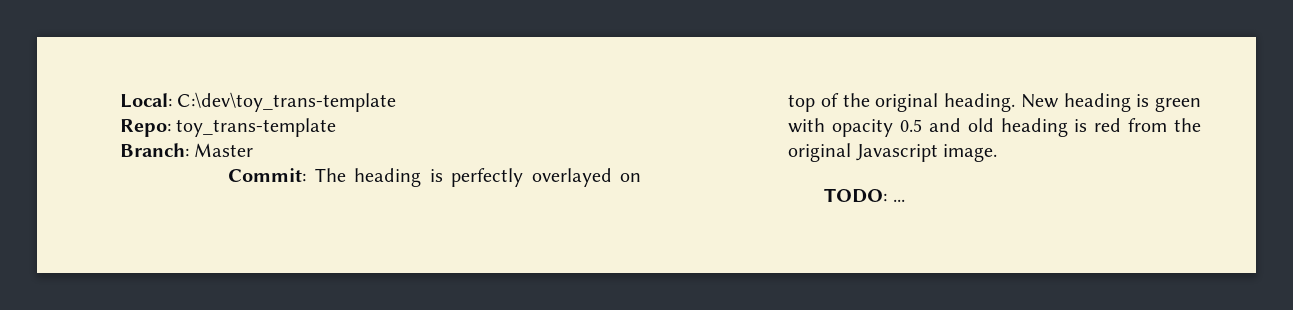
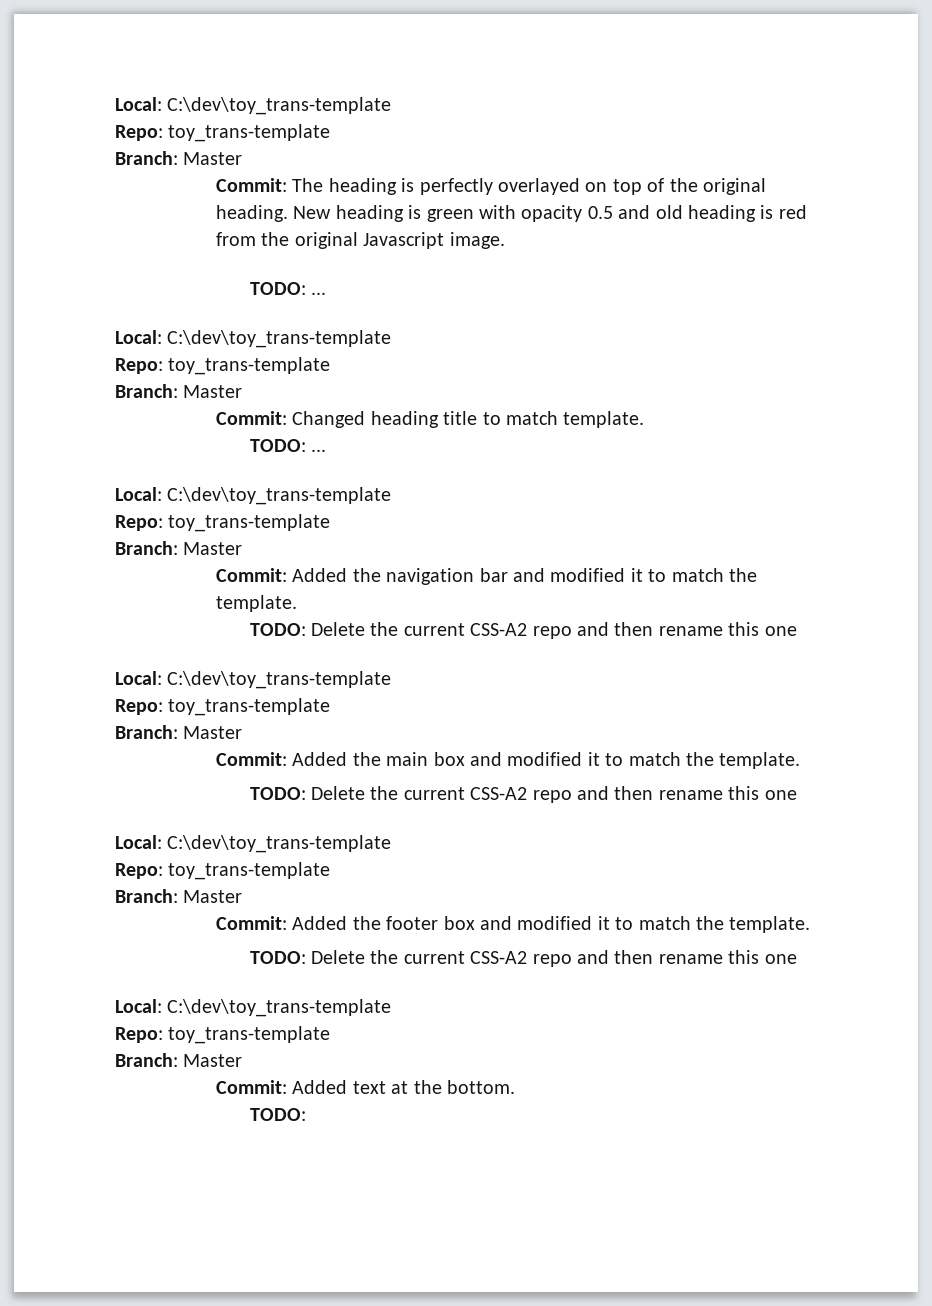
  New heading is green with opacity 0.5 and old heading is red from the original Javascript image.
  TODO: ...
+ Local: C:\dev\toy_trans-template
+ Repo: toy_trans-template
+ Branch: Master
+ Commit: Changed heading title to match template.
+ TODO: ...
+ Local: C:\dev\toy_trans-template
+ Repo: toy_trans-template
+ Branch: Master
+ Commit: Added the navigation bar and modified it to match the template.
+ TODO: Delete the current CSS-A2 repo and then rename this one
+ Local: C:\dev\toy_trans-template
+ Repo: toy_trans-template
+ Branch: Master
+ Commit: Added the main box and modified it to match the template.
+ TODO: Delete the current CSS-A2 repo and then rename this one
+ Local: C:\dev\toy_trans-template
+ Repo: toy_trans-template
+ Branch: Master
+ Commit: Added the footer box and modified it to match the template.
+ TODO: Delete the current CSS-A2 repo and then rename this one
+ Local: C:\dev\toy_trans-template
+ Repo: toy_trans-template
+ Branch: Master
+ Commit: Added text at the bottom.
+ TODO:

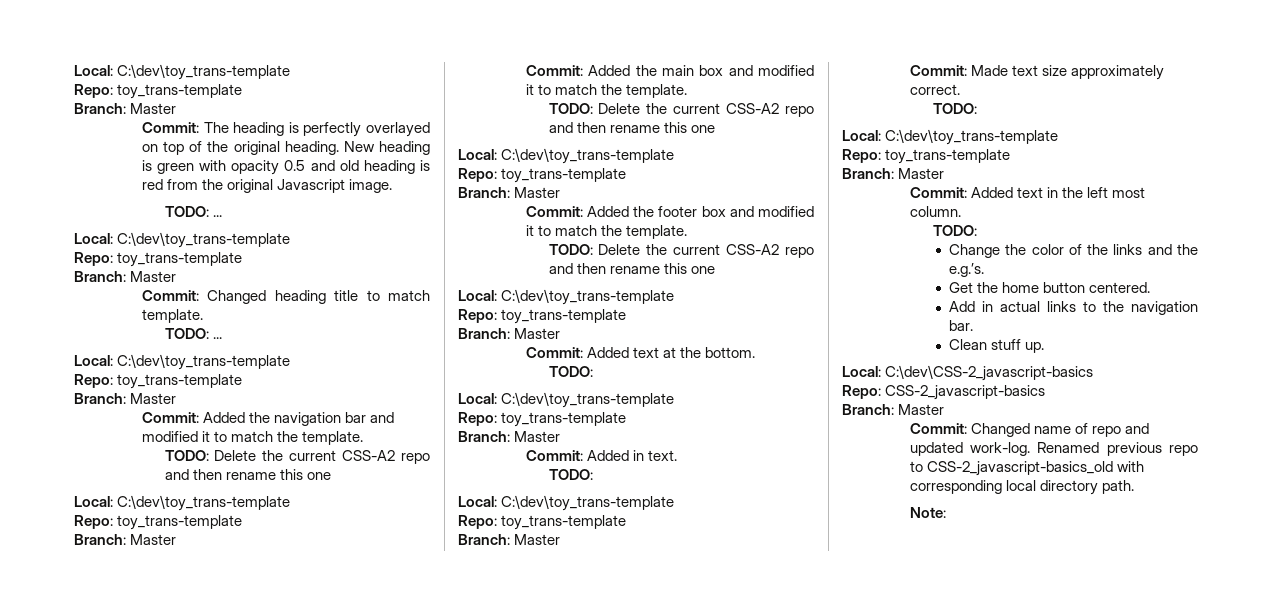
  Commit: Added text at the bottom.
  TODO:
+ Local: C:\dev\toy_trans-template
+ Repo: toy_trans-template
+ Branch: Master
+ Commit: Added in text.
+ TODO:
+ Local: C:\dev\toy_trans-template
+ Repo: toy_trans-template
+ Branch: Master
+ Commit: Made text size approximately correct.
+ TODO:
+ Local: C:\dev\toy_trans-template
+ Repo: toy_trans-template
+ Branch: Master
+ Commit: Added text in the left most column.
+ TODO:
+ Change the color of the links and the e.g.’s.
+ Get the home button centered.
+ Add in actual links to the navigation bar.
+ Clean stuff up.
+ Local: C:\dev\CSS-2_javascript-basics
+ Repo: CSS-2_javascript-basics
+ Branch: Master
+ Commit: Changed name of repo and updated work-log. Renamed previous repo to CSS-2_javascript-basics_old with corresponding local directory path.
+ Note:

